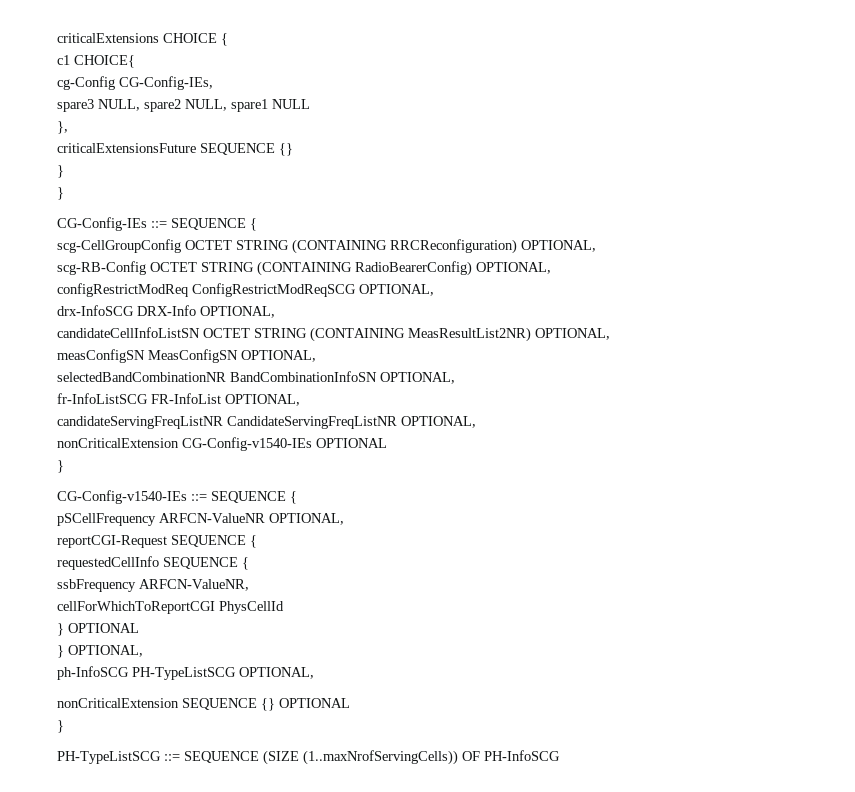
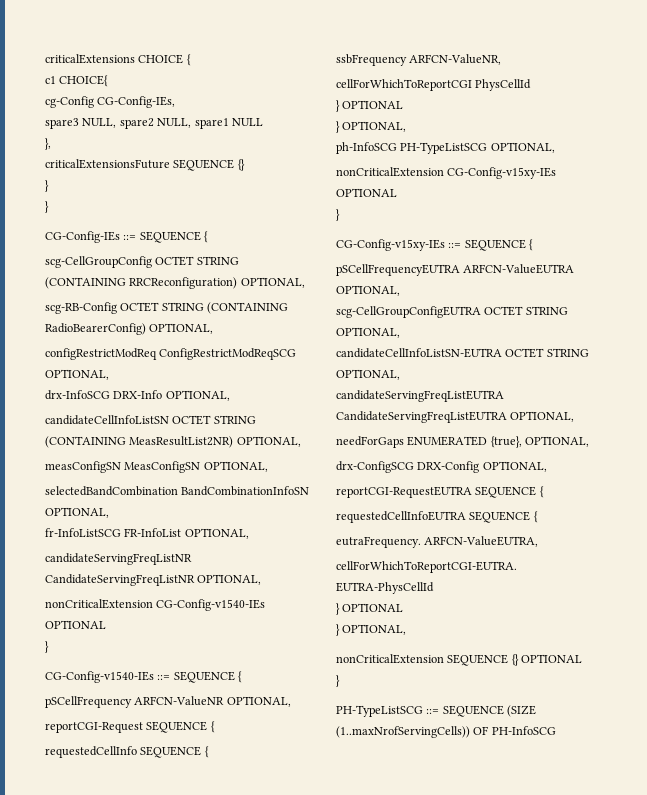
- selectedBandCombinationNR BandCombinationInfoSN OPTIONAL,
+ selectedBandCombination BandCombinationInfoSN OPTIONAL,
+ nonCriticalExtension CG-Config-v15xy-IEs OPTIONAL
+ }
+ CG-Config-v15xy-IEs ::= SEQUENCE {
+ pSCellFrequencyEUTRA ARFCN-ValueEUTRA OPTIONAL,
+ scg-CellGroupConfigEUTRA OCTET STRING OPTIONAL,
+ candidateCellInfoListSN-EUTRA OCTET STRING OPTIONAL,
+ candidateServingFreqListEUTRA CandidateServingFreqListEUTRA OPTIONAL,
+ needForGaps ENUMERATED {true}, OPTIONAL,
+ drx-ConfigSCG DRX-Config OPTIONAL,
+ reportCGI-RequestEUTRA SEQUENCE {
+ requestedCellInfoEUTRA SEQUENCE {
+ eutraFrequency. ARFCN-ValueEUTRA,
+ cellForWhichToReportCGI-EUTRA. EUTRA-PhysCellId
+ } OPTIONAL
+ } OPTIONAL,

